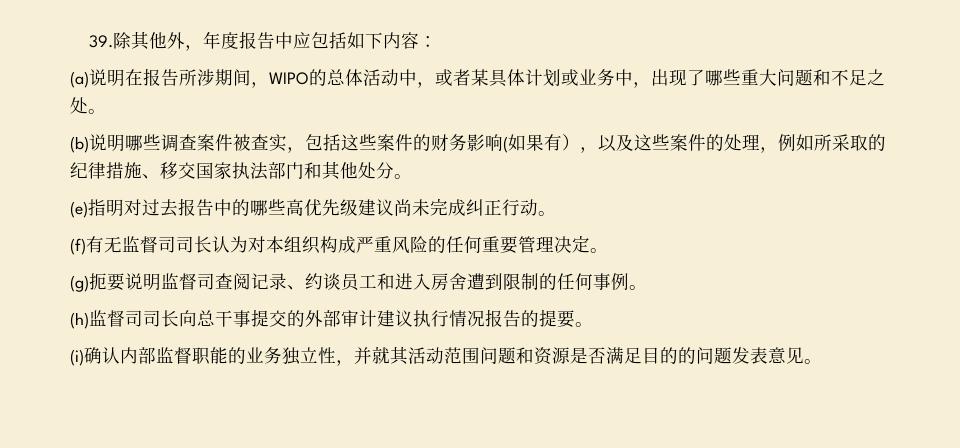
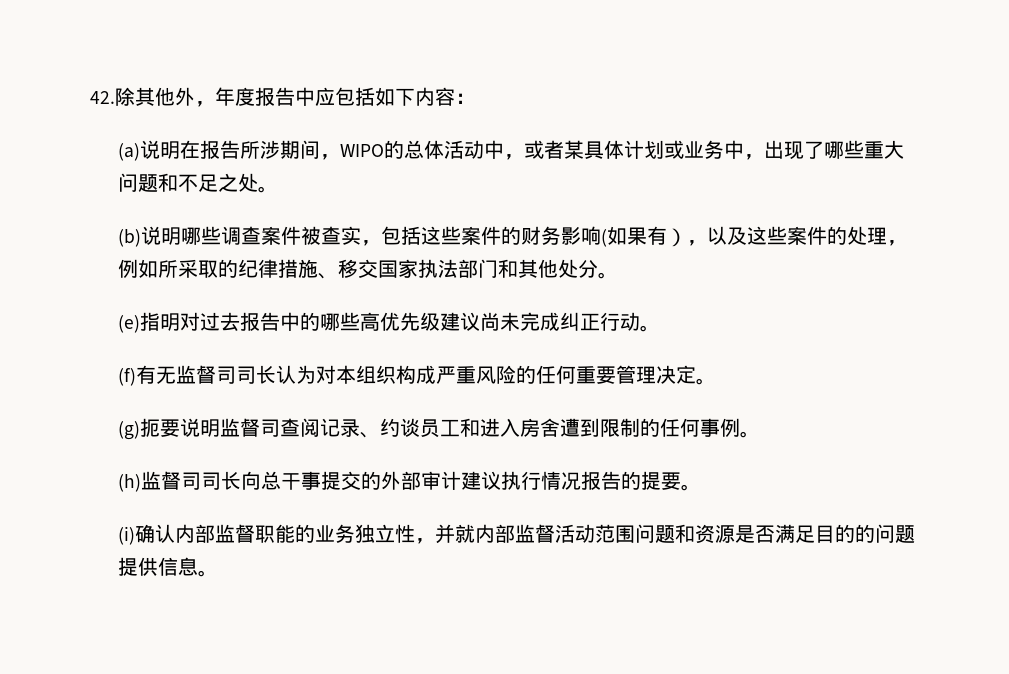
- 39.除其他外，年度报告中应包括如下内容：
+ 42.除其他外，年度报告中应包括如下内容：
- (i)确认内部监督职能的业务独立性，并就其活动范围问题和资源是否满足目的的问题发表意见。
+ (i)确认内部监督职能的业务独立性，并就内部监督活动范围问题和资源是否满足目的的问题提供信息。

